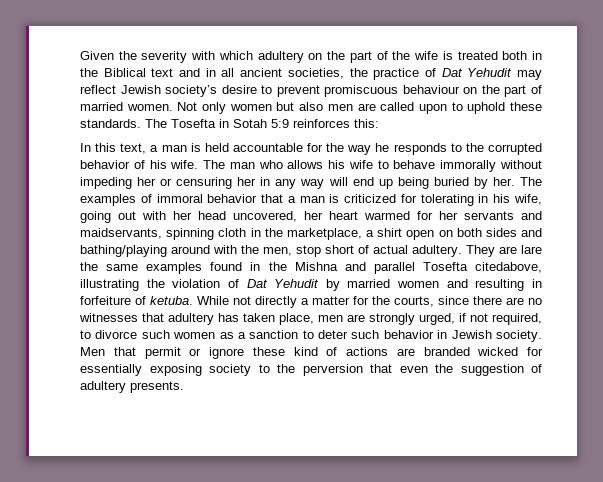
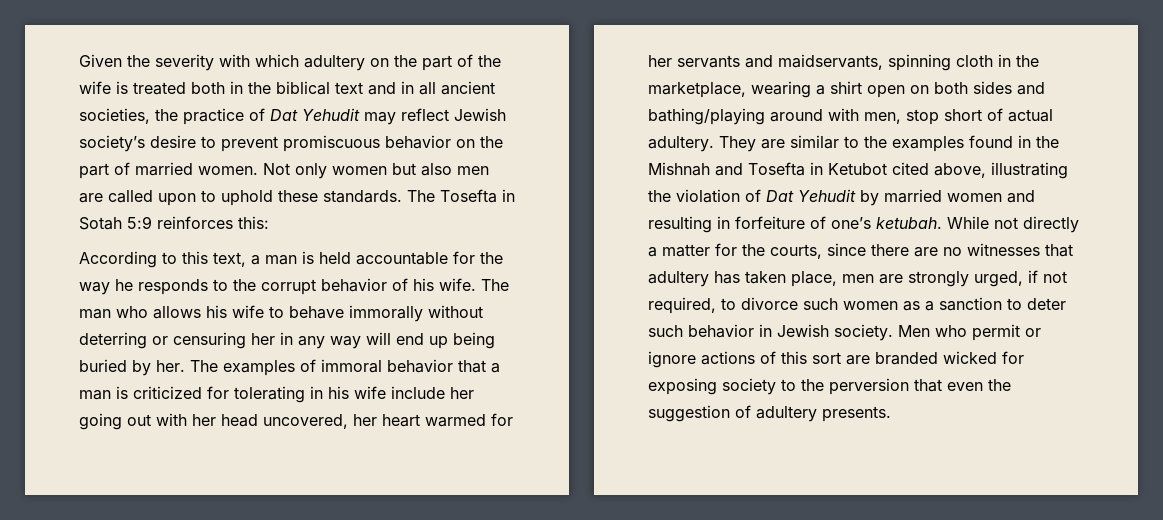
- Given the severity with which adultery on the part of the wife is treated both in the Biblical text and in all ancient societies, the practice of Dat Yehudit may reflect Jewish society’s desire to prevent promiscuous behaviour on the part of married women.
+ Given the severity with which adultery on the part of the wife is treated both in the biblical text and in all ancient societies, the practice of Dat Yehudit may reflect Jewish society’s desire to prevent promiscuous behavior on the part of married women.
- In this text, a man is held accountable for the way he responds to the corrupted behavior of his wife.
+ According to this text, a man is held accountable for the way he responds to the corrupt behavior of his wife.
- The man who allows his wife to behave immorally without impeding her or censuring her in any way will end up being buried by her.
+ The man who allows his wife to behave immorally without deterring or censuring her in any way will end up being buried by her.
- The examples of immoral behavior that a man is criticized for tolerating in his wife, going out with her head uncovered, her heart warmed for her servants and maidservants, spinning cloth in the marketplace, a shirt open on both sides and bathing/playing around with the men, stop short of actual adultery.
+ The examples of immoral behavior that a man is criticized for tolerating in his wife include her going out with her head uncovered, her heart warmed for her servants and maidservants, spinning cloth in the marketplace, wearing a shirt open on both sides and bathing/playing around with men, stop short of actual adultery.
- They are lare the same examples found in the Mishna and parallel Tosefta citedabove, illustrating the violation of Dat Yehudit by married women and resulting in forfeiture of ketuba.
+ They are similar to the examples found in the Mishnah and Tosefta in Ketubot cited above, illustrating the violation of Dat Yehudit by married women and resulting in forfeiture of one’s ketubah.
- Men that permit or ignore these kind of actions are branded wicked for essentially exposing society to the perversion that even the suggestion of adultery presents.
+ Men who permit or ignore actions of this sort are branded wicked for exposing society to the perversion that even the suggestion of adultery presents.

